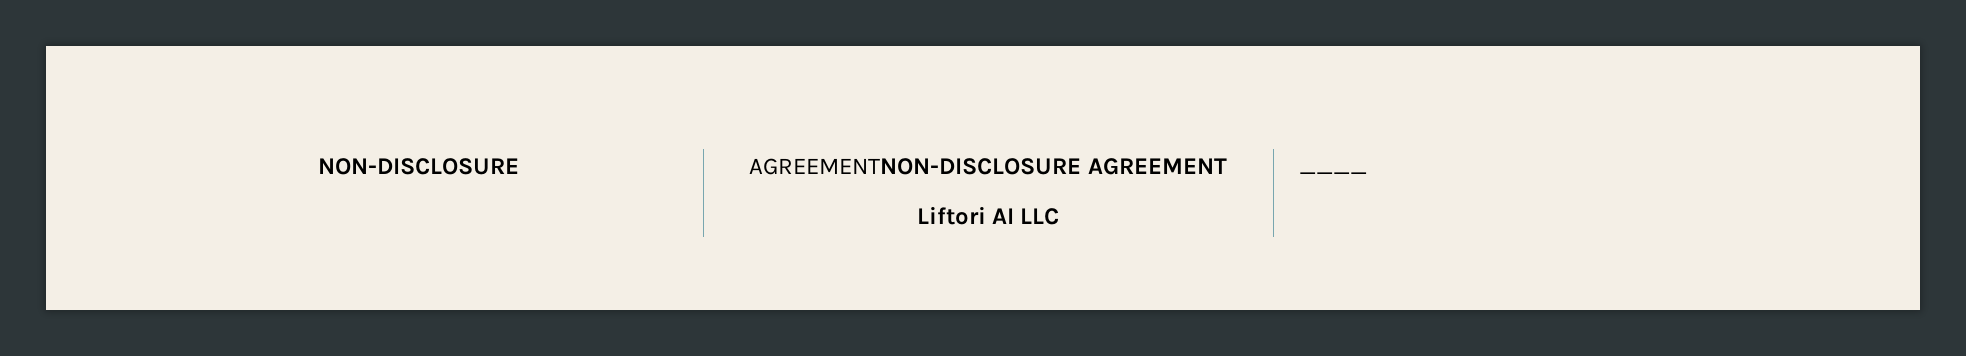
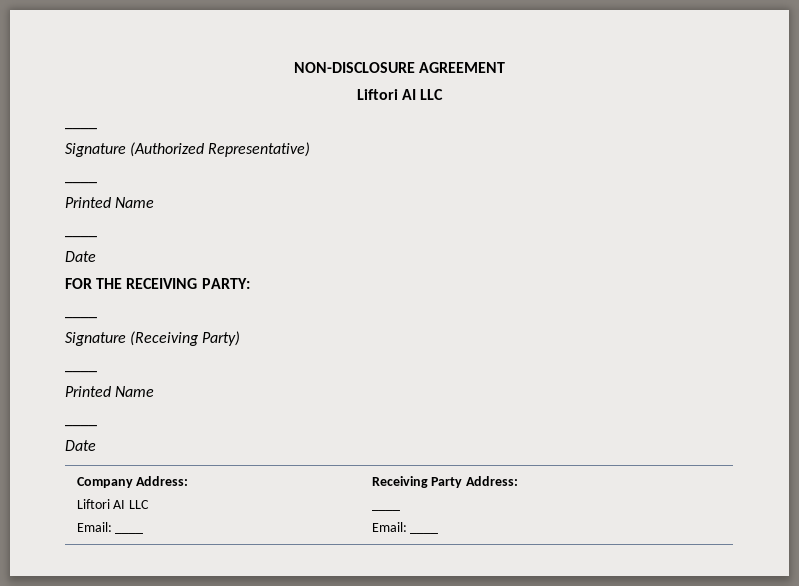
- NON-DISCLOSURE AGREEMENTNON-DISCLOSURE AGREEMENT
+ NON-DISCLOSURE AGREEMENT
+ Signature (Authorized Representative)
+ ____
+ Printed Name
+ ____
+ Date
+ FOR THE RECEIVING PARTY:
+ ____
+ Signature (Receiving Party)
+ ____
+ Printed Name
+ ____
+ Date
+ Company Address:
+ Liftori AI LLC
+ Email: ____ | Receiving Party Address:
+ ____
+ Email: ____

